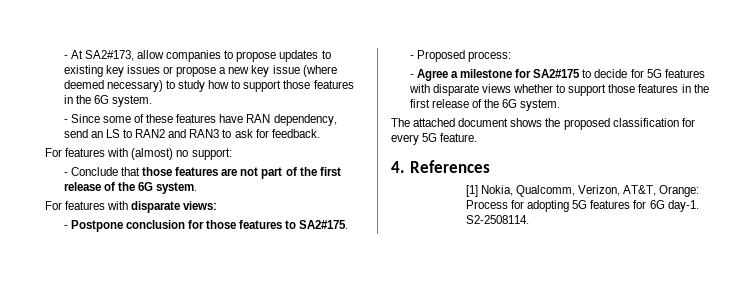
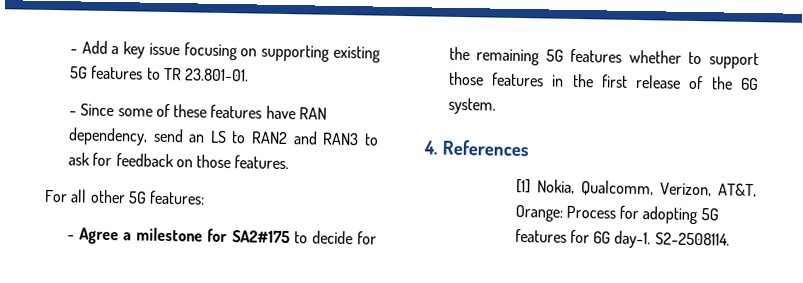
- - At SA2#173, allow companies to propose updates to existing key issues or propose a new key issue (where deemed necessary) to study how to support those features in the 6G system.
+ - Add a key issue focusing on supporting existing 5G features to TR 23.801-01.
- - Since some of these features have RAN dependency, send an LS to RAN2 and RAN3 to ask for feedback.
- For features with (almost) no support:
- - Conclude that those features are not part of the first release of the 6G system.
- For features with disparate views:
- - Postpone conclusion for those features to SA2#175.
- - Proposed process:
+ - Since some of these features have RAN dependency, send an LS to RAN2 and RAN3 to ask for feedback on those features.
+ For all other 5G features:
- - Agree a milestone for SA2#175 to decide for 5G features with disparate views whether to support those features in the first release of the 6G system.
+ - Agree a milestone for SA2#175 to decide for the remaining 5G features whether to support those features in the first release of the 6G system.
- The attached document shows the proposed classification for every 5G feature.

